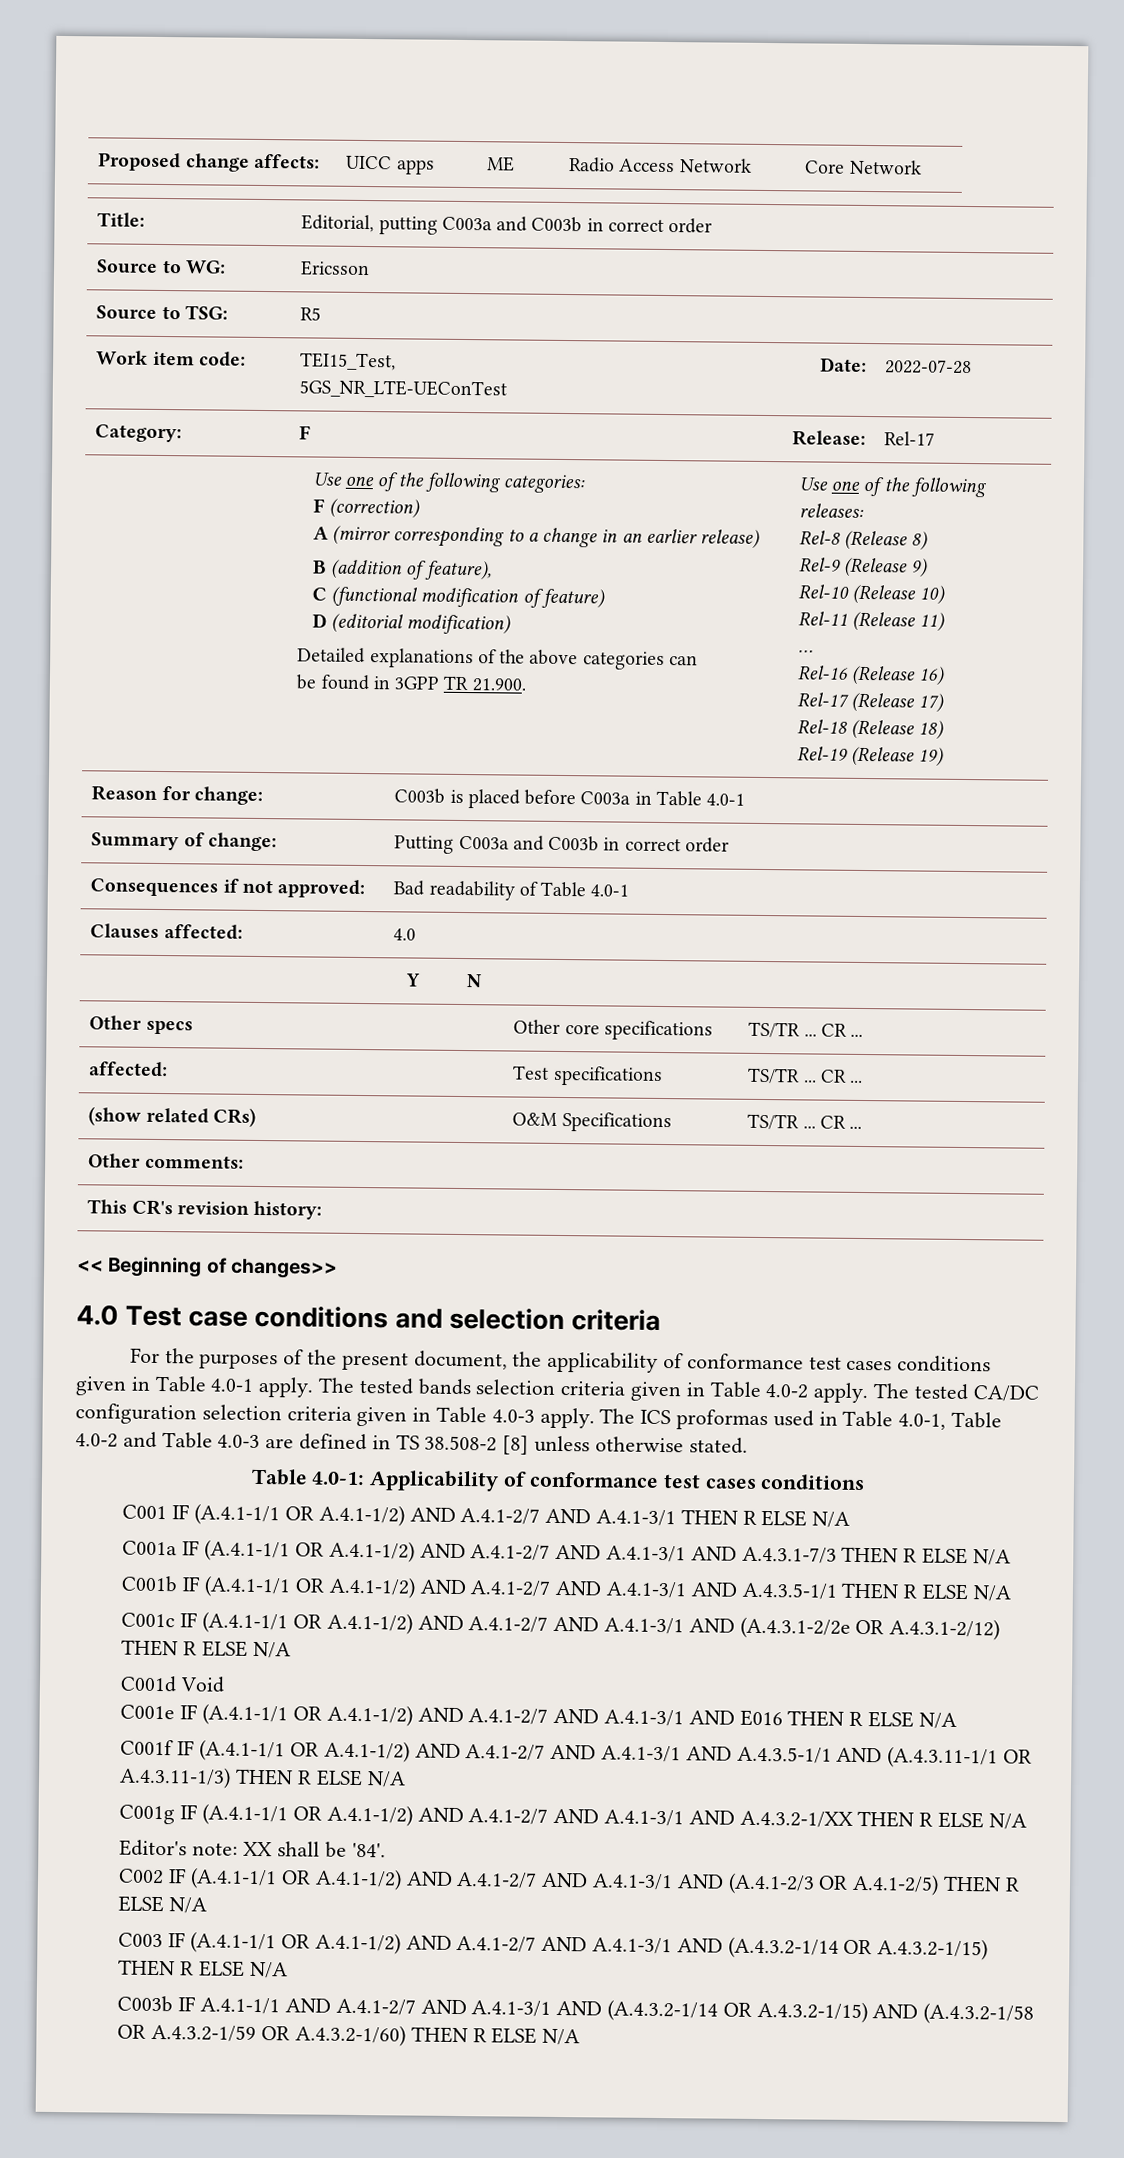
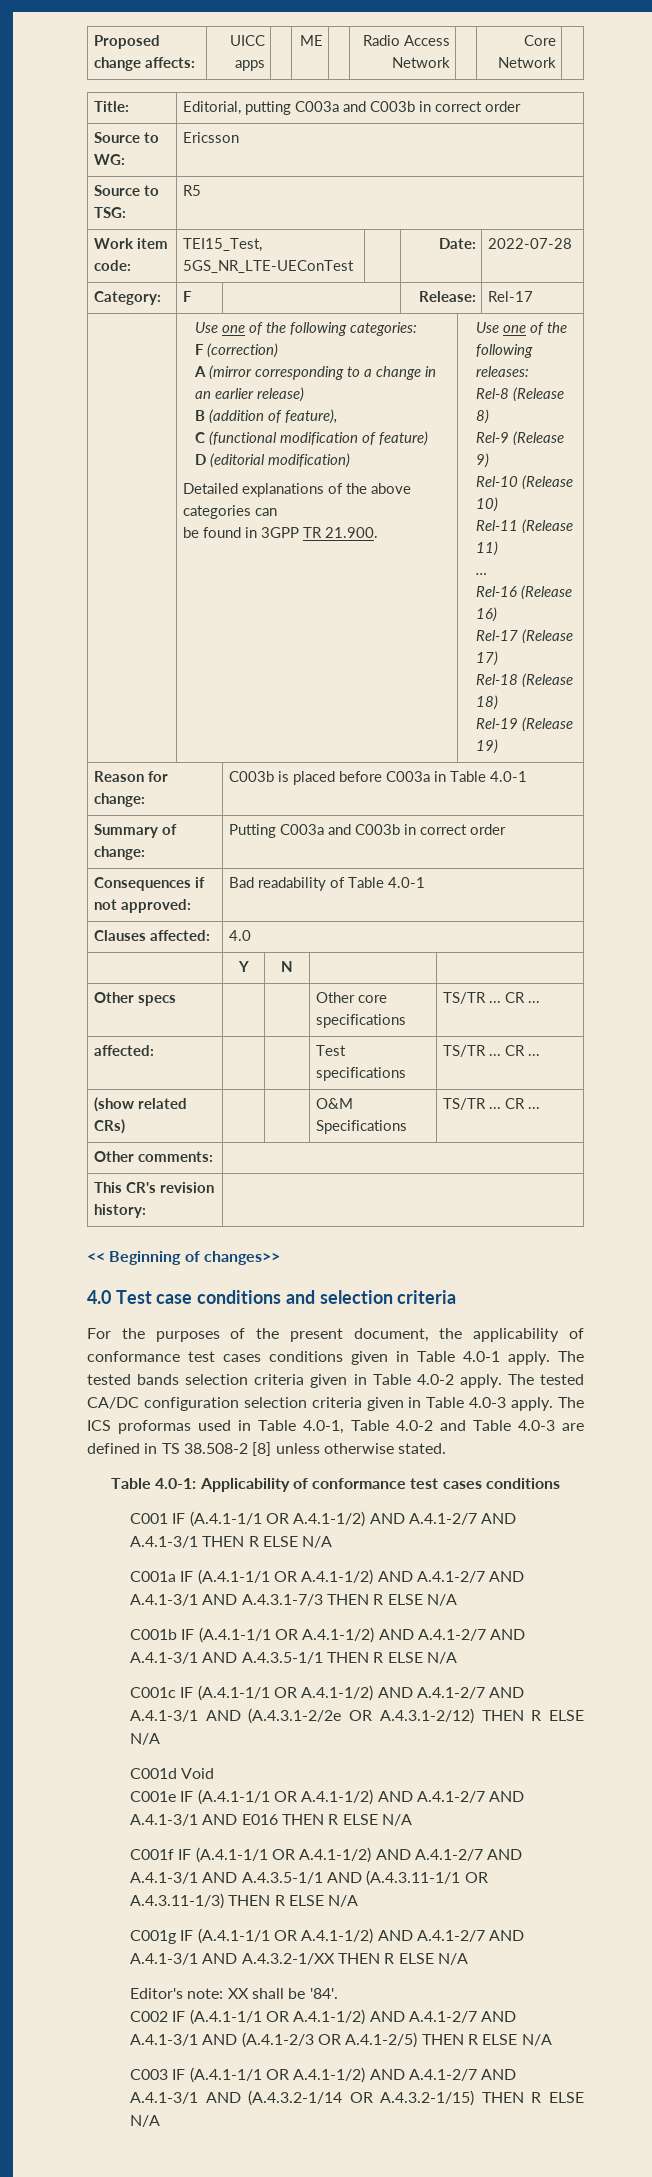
- C003b IF A.4.1-1/1 AND A.4.1-2/7 AND A.4.1-3/1 AND (A.4.3.2-1/14 OR A.4.3.2-1/15) AND (A.4.3.2-1/58 OR A.4.3.2-1/59 OR A.4.3.2-1/60) THEN R ELSE N/A

